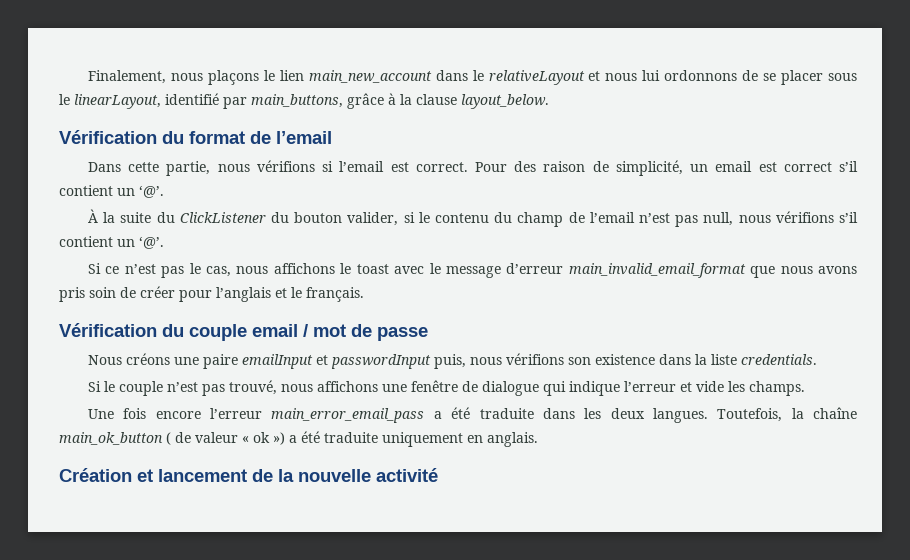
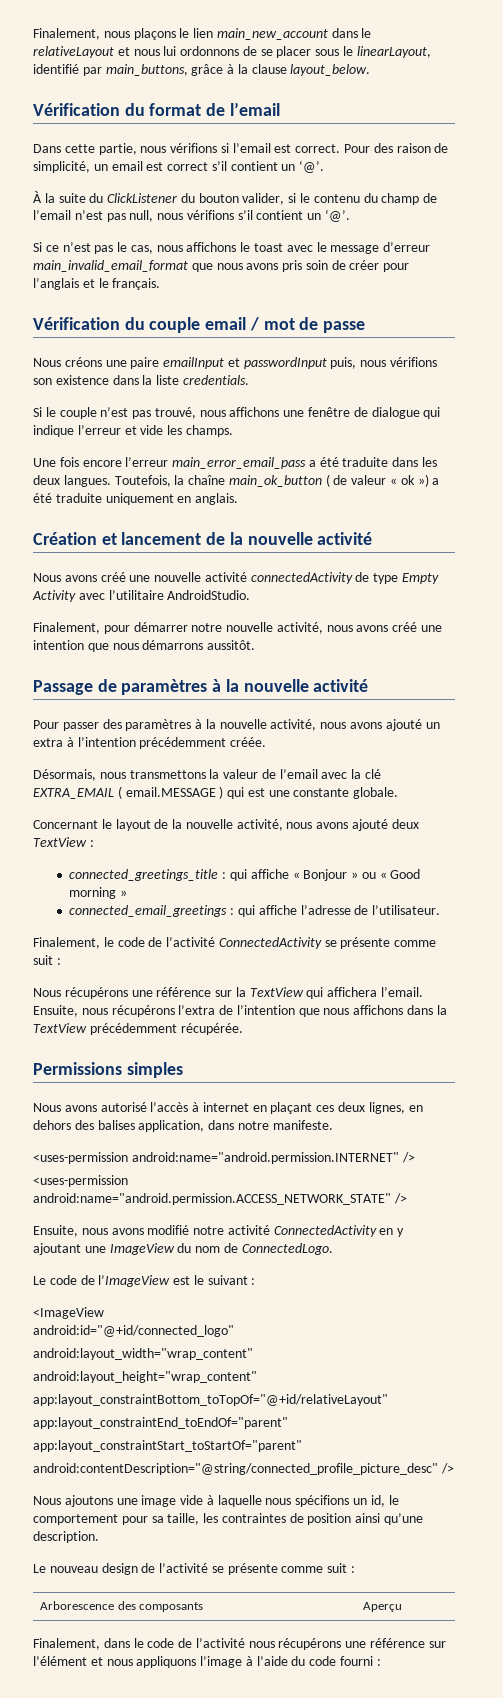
+ Nous avons créé une nouvelle activité connectedActivity de type Empty Activity avec l’utilitaire AndroidStudio.
+ Finalement, pour démarrer notre nouvelle activité, nous avons créé une intention que nous démarrons aussitôt.
+ Passage de paramètres à la nouvelle activité
+ Pour passer des paramètres à la nouvelle activité, nous avons ajouté un extra à l’intention précédemment créée.
+ Désormais, nous transmettons la valeur de l’email avec la clé EXTRA_EMAIL ( email.MESSAGE ) qui est une constante globale.
+ Concernant le layout de la nouvelle activité, nous avons ajouté deux TextView :
+ connected_greetings_title : qui affiche « Bonjour » ou « Good morning »
+ connected_email_greetings : qui affiche l’adresse de l’utilisateur.
+ Finalement, le code de l’activité ConnectedActivity se présente comme suit :
+ Nous récupérons une référence sur la TextView qui affichera l’email. Ensuite, nous récupérons l’extra de l’intention que nous affichons dans la TextView précédemment récupérée.
+ Permissions simples
+ Nous avons autorisé l’accès à internet en plaçant ces deux lignes, en dehors des balises application, dans notre manifeste.
+ <uses-permission android:name="android.permission.INTERNET" />
+ <uses-permission android:name="android.permission.ACCESS_NETWORK_STATE" />
+ Ensuite, nous avons modifié notre activité ConnectedActivity en y ajoutant une ImageView du nom de ConnectedLogo.
+ Le code de l’ImageView est le suivant :
+ <ImageView
+ android:id="@+id/connected_logo"
+ android:layout_width="wrap_content"
+ android:layout_height="wrap_content"
+ app:layout_constraintBottom_toTopOf="@+id/relativeLayout"
+ app:layout_constraintEnd_toEndOf="parent"
+ app:layout_constraintStart_toStartOf="parent"
+ android:contentDescription="@string/connected_profile_picture_desc" />
+ Nous ajoutons une image vide à laquelle nous spécifions un id, le comportement pour sa taille, les contraintes de position ainsi qu’une description.
+ Le nouveau design de l’activité se présente comme suit :
+ Arborescence des composants | Aperçu
+ Finalement, dans le code de l’activité nous récupérons une référence sur l’élément et nous appliquons l’image à l’aide du code fourni :

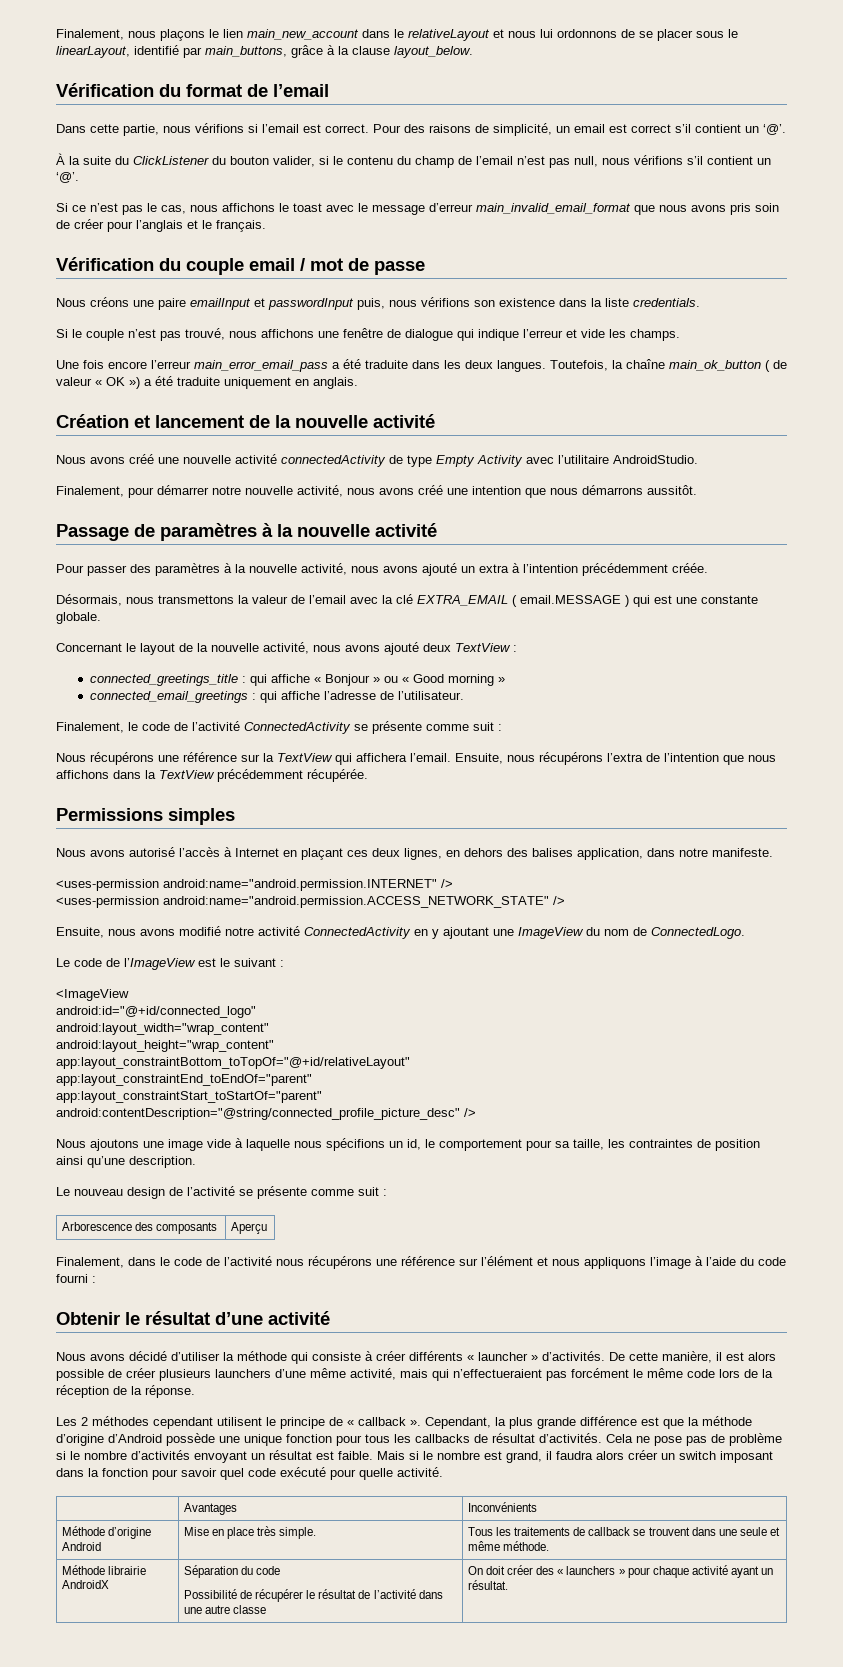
- Pour des raison de simplicité, un email est correct s’il contient un ‘@’.
+ Pour des raisons de simplicité, un email est correct s’il contient un ‘@’.
- Toutefois, la chaîne main_ok_button ( de valeur « ok ») a été traduite uniquement en anglais.
+ Toutefois, la chaîne main_ok_button ( de valeur « OK ») a été traduite uniquement en anglais.
- Nous avons autorisé l’accès à internet en plaçant ces deux lignes, en dehors des balises application, dans notre manifeste.
+ Nous avons autorisé l’accès à Internet en plaçant ces deux lignes, en dehors des balises application, dans notre manifeste.
+ Obtenir le résultat d’une activité
+ Nous avons décidé d’utiliser la méthode qui consiste à créer différents « launcher » d’activités. De cette manière, il est alors possible de créer plusieurs launchers d’une même activité, mais qui n’effectueraient pas forcément le même code lors de la réception de la réponse.
+ Les 2 méthodes cependant utilisent le principe de « callback ». Cependant, la plus grande différence est que la méthode d’origine d’Android possède une unique fonction pour tous les callbacks de résultat d’activités. Cela ne pose pas de problème si le nombre d’activités envoyant un résultat est faible. Mais si le nombre est grand, il faudra alors créer un switch imposant dans la fonction pour savoir quel code exécuté pour quelle activité.
+ | Avantages | Inconvénients
+ Méthode d’origine Android | Mise en place très simple. | Tous les traitements de callback se trouvent dans une seule et même méthode.
+ Méthode librairie AndroidX | Séparation du code
+ Possibilité de récupérer le résultat de l’activité dans une autre classe | On doit créer des « launchers » pour chaque activité ayant un résultat.

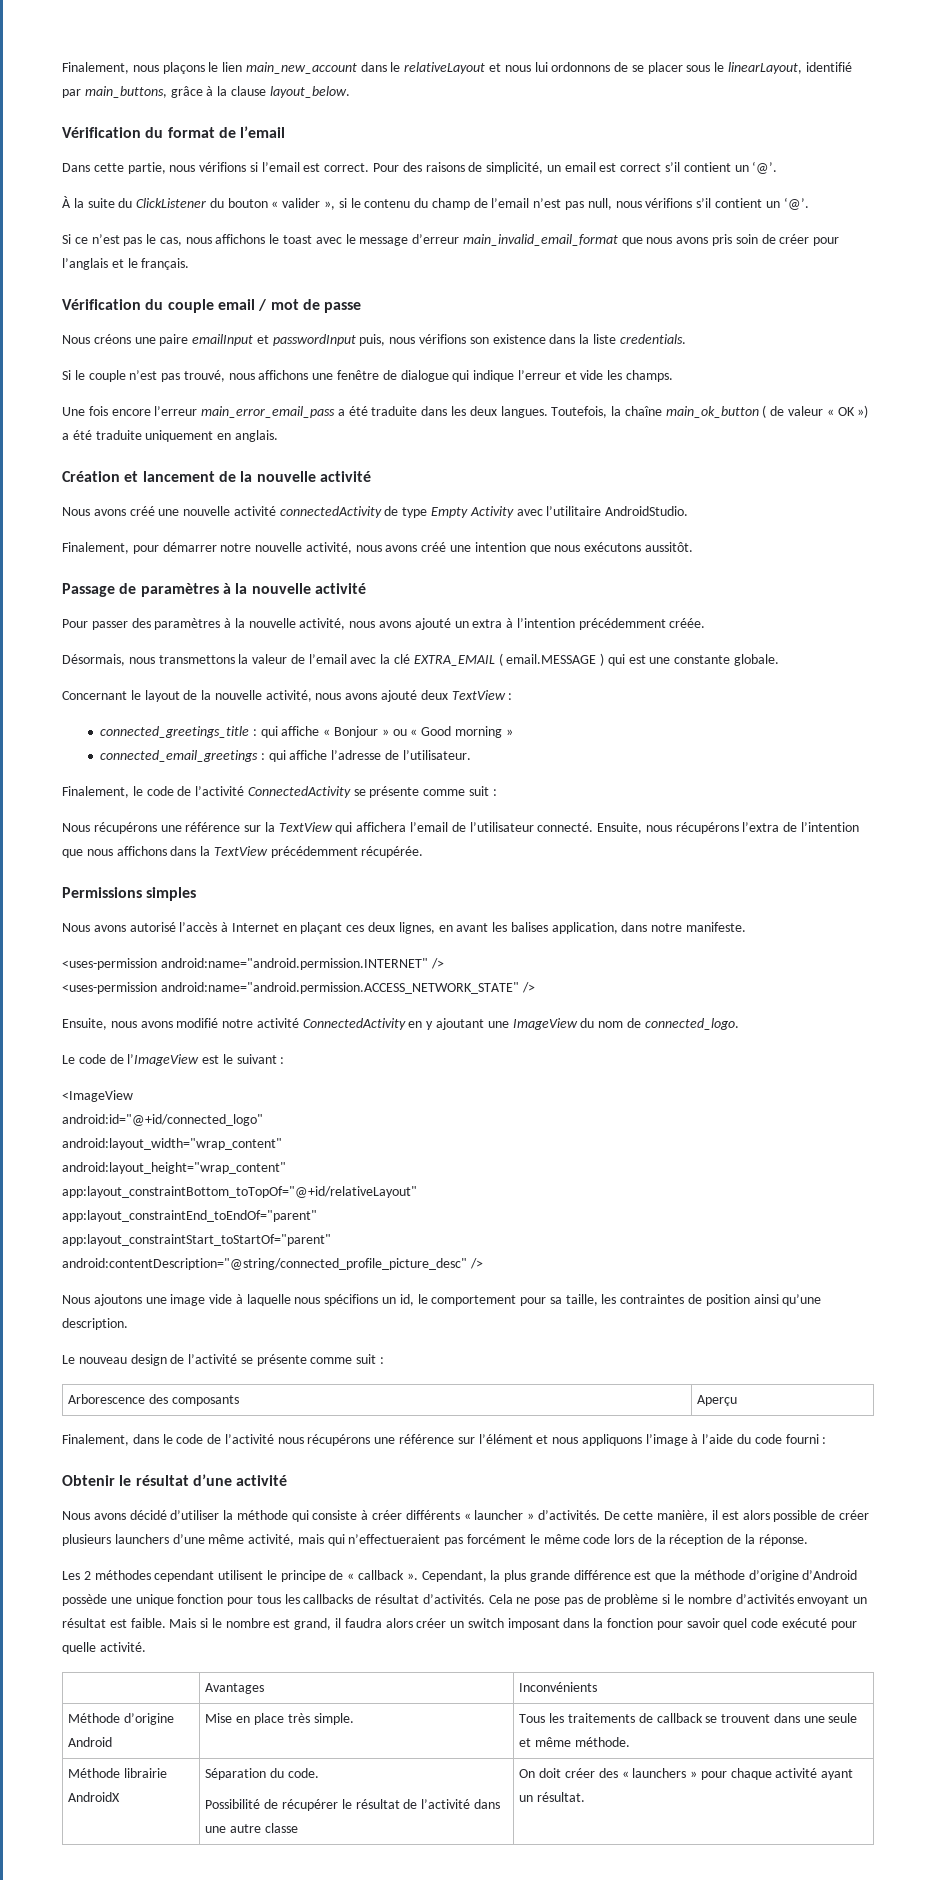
- À la suite du ClickListener du bouton valider, si le contenu du champ de l’email n’est pas null, nous vérifions s’il contient un ‘@’.
+ À la suite du ClickListener du bouton « valider », si le contenu du champ de l’email n’est pas null, nous vérifions s’il contient un ‘@’.
- Finalement, pour démarrer notre nouvelle activité, nous avons créé une intention que nous démarrons aussitôt.
+ Finalement, pour démarrer notre nouvelle activité, nous avons créé une intention que nous exécutons aussitôt.
- Nous récupérons une référence sur la TextView qui affichera l’email.
+ Nous récupérons une référence sur la TextView qui affichera l’email de l’utilisateur connecté.
- Nous avons autorisé l’accès à Internet en plaçant ces deux lignes, en dehors des balises application, dans notre manifeste.
+ Nous avons autorisé l’accès à Internet en plaçant ces deux lignes, en avant les balises application, dans notre manifeste.
- Ensuite, nous avons modifié notre activité ConnectedActivity en y ajoutant une ImageView du nom de ConnectedLogo.
+ Ensuite, nous avons modifié notre activité ConnectedActivity en y ajoutant une ImageView du nom de connected_logo.
- Méthode librairie AndroidX | Séparation du code
+ Méthode librairie AndroidX | Séparation du code.

